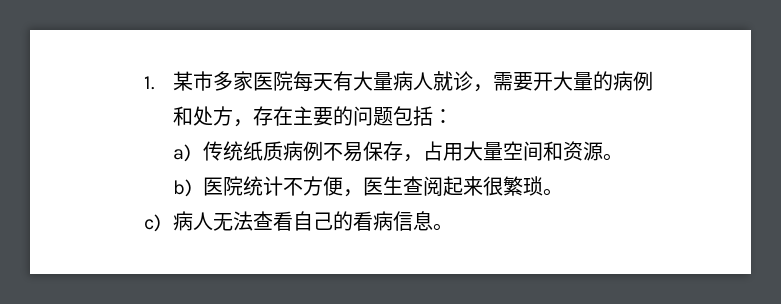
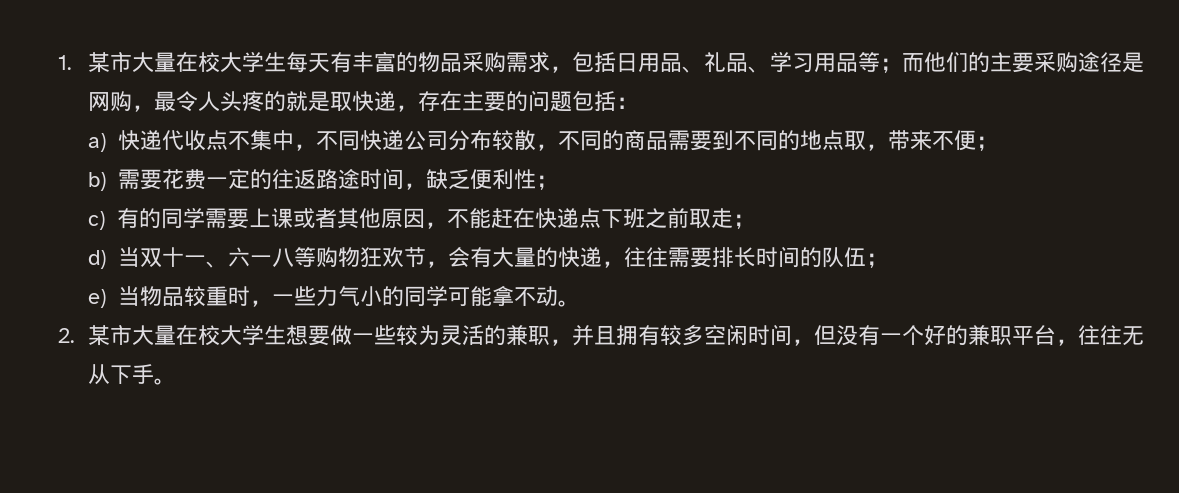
- 1.某市多家医院每天有大量病人就诊，需要开大量的病例和处方，存在主要的问题包括：
+ 1.某市大量在校大学生每天有丰富的物品采购需求，包括日用品、礼品、学习用品等；而他们的主要采购途径是网购，最令人头疼的就是取快递，存在主要的问题包括：
- a)传统纸质病例不易保存，占用大量空间和资源。
- b)医院统计不方便，医生查阅起来很繁琐。
- c)病人无法查看自己的看病信息。
+ a)快递代收点不集中，不同快递公司分布较散，不同的商品需要到不同的地点取，带来不便；
+ b)需要花费一定的往返路途时间，缺乏便利性；
+ c)有的同学需要上课或者其他原因，不能赶在快递点下班之前取走；
+ d)当双十一、六一八等购物狂欢节，会有大量的快递，往往需要排长时间的队伍；
+ e)当物品较重时，一些力气小的同学可能拿不动。
+ 2.某市大量在校大学生想要做一些较为灵活的兼职，并且拥有较多空闲时间，但没有一个好的兼职平台，往往无从下手。

